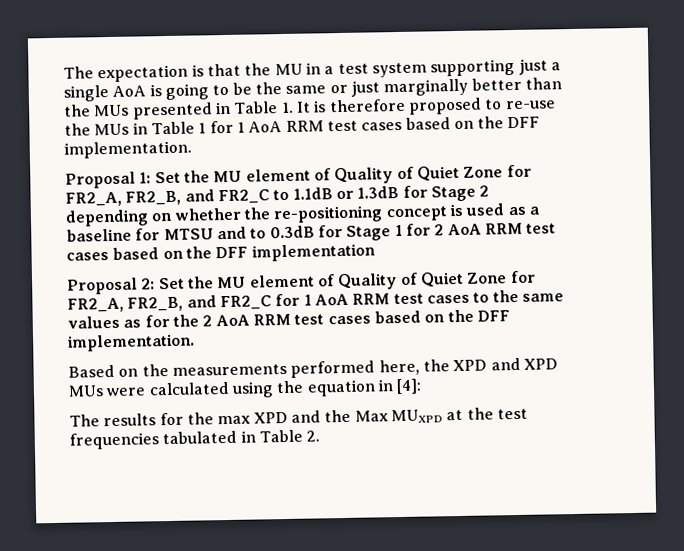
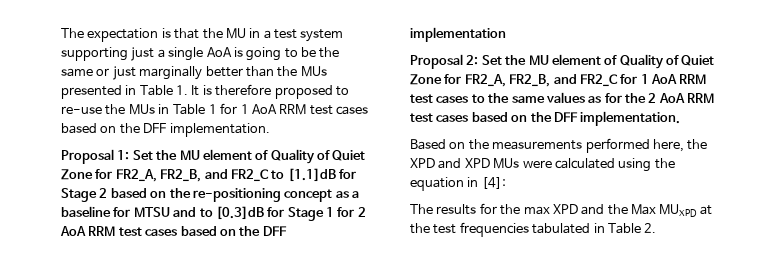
- Proposal 1: Set the MU element of Quality of Quiet Zone for FR2_A, FR2_B, and FR2_C to 1.1dB or 1.3dB for Stage 2 depending on whether the re-positioning concept is used as a baseline for MTSU and to 0.3dB for Stage 1 for 2 AoA RRM test cases based on the DFF implementation
+ Proposal 1: Set the MU element of Quality of Quiet Zone for FR2_A, FR2_B, and FR2_C to [1.1]dB for Stage 2 based on the re-positioning concept as a baseline for MTSU and to [0.3]dB for Stage 1 for 2 AoA RRM test cases based on the DFF implementation

